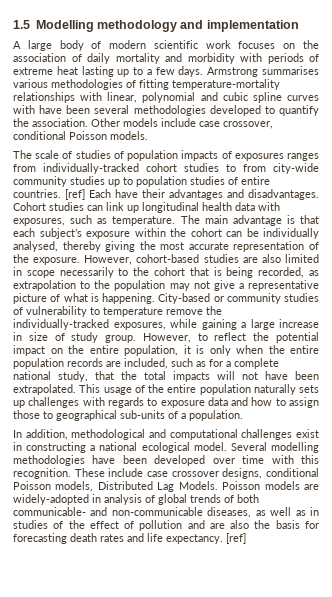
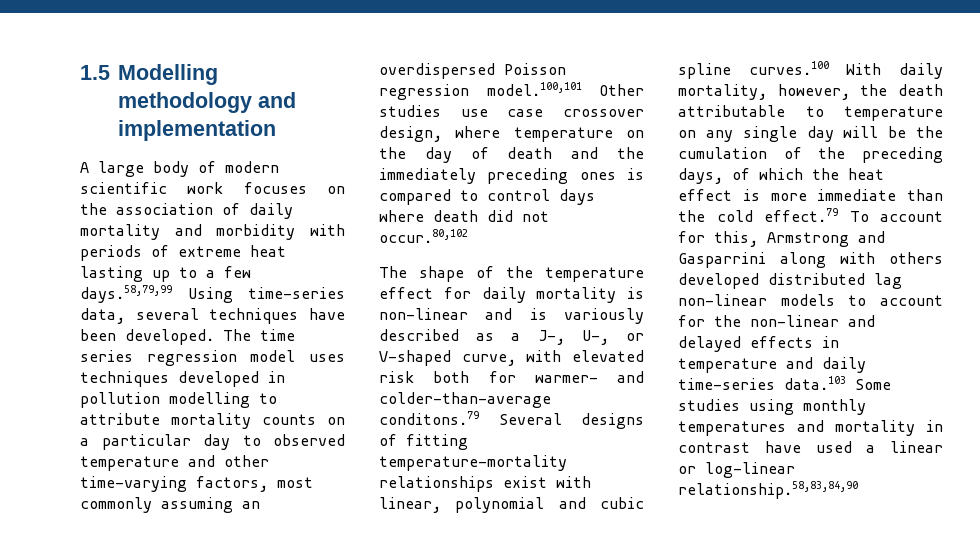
- A large body of modern scientific work focuses on the association of daily mortality and morbidity with periods of extreme heat lasting up to a few days. Armstrong summarises various methodologies of fitting temperature-mortality relationships with linear, polynomial and cubic spline curves with have been several methodologies developed to quantify the association. Other models include case crossover, conditional Poisson models.
- The scale of studies of population impacts of exposures ranges from individually-tracked cohort studies to from city-wide community studies up to population studies of entire countries. [ref] Each have their advantages and disadvantages. Cohort studies can link up longitudinal health data with exposures, such as temperature. The main advantage is that each subject’s exposure within the cohort can be individually analysed, thereby giving the most accurate representation of the exposure. However, cohort-based studies are also limited in scope necessarily to the cohort that is being recorded, as extrapolation to the population may not give a representative picture of what is happening. City-based or community studies of vulnerability to temperature remove the individually-tracked exposures, while gaining a large increase in size of study group. However, to reflect the potential impact on the entire population, it is only when the entire population records are included, such as for a complete national study, that the total impacts will not have been extrapolated. This usage of the entire population naturally sets up challenges with regards to exposure data and how to assign those to geographical sub-units of a population.
- In addition, methodological and computational challenges exist in constructing a national ecological model. Several modelling methodologies have been developed over time with this recognition. These include case crossover designs, conditional Poisson models, Distributed Lag Models. Poisson models are widely-adopted in analysis of global trends of both communicable- and non-communicable diseases, as well as in studies of the effect of pollution and are also the basis for forecasting death rates and life expectancy. [ref]
+ A large body of modern scientific work focuses on the association of daily mortality and morbidity with periods of extreme heat lasting up to a few days.58,79,99 Using time-series data, several techniques have been developed. The time series regression model uses techniques developed in pollution modelling to attribute mortality counts on a particular day to observed temperature and other time-varying factors, most commonly assuming an overdispersed Poisson regression model.100,101 Other studies use case crossover design, where temperature on the day of death and the immediately preceding ones is compared to control days where death did not occur.80,102
+ The shape of the temperature effect for daily mortality is non-linear and is variously described as a J-, U-, or V-shaped curve, with elevated risk both for warmer- and colder-than-average conditons.79 Several designs of fitting temperature-mortality relationships exist with linear, polynomial and cubic spline curves.100 With daily mortality, however, the death attributable to temperature on any single day will be the cumulation of the preceding days, of which the heat effect is more immediate than the cold effect.79 To account for this, Armstrong and Gasparrini along with others developed distributed lag non-linear models to account for the non-linear and delayed effects in temperature and daily time-series data.103 Some studies using monthly temperatures and mortality in contrast have used a linear or log-linear relationship.58,83,84,90

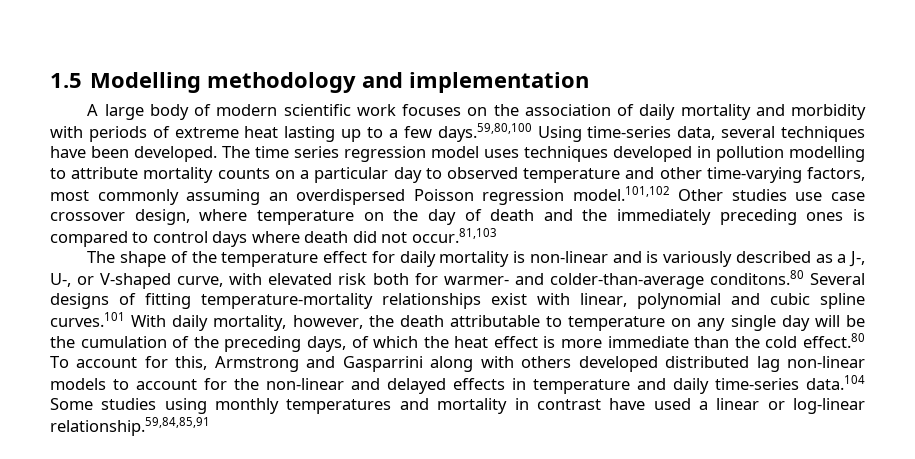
- A large body of modern scientific work focuses on the association of daily mortality and morbidity with periods of extreme heat lasting up to a few days.58,79,99 Using time-series data, several techniques have been developed.
+ A large body of modern scientific work focuses on the association of daily mortality and morbidity with periods of extreme heat lasting up to a few days.59,80,100 Using time-series data, several techniques have been developed.
- The time series regression model uses techniques developed in pollution modelling to attribute mortality counts on a particular day to observed temperature and other time-varying factors, most commonly assuming an overdispersed Poisson regression model.100,101 Other studies use case crossover design, where temperature on the day of death and the immediately preceding ones is compared to control days where death did not occur.80,102
+ The time series regression model uses techniques developed in pollution modelling to attribute mortality counts on a particular day to observed temperature and other time-varying factors, most commonly assuming an overdispersed Poisson regression model.101,102 Other studies use case crossover design, where temperature on the day of death and the immediately preceding ones is compared to control days where death did not occur.81,103
- The shape of the temperature effect for daily mortality is non-linear and is variously described as a J-, U-, or V-shaped curve, with elevated risk both for warmer- and colder-than-average conditons.79 Several designs of fitting temperature-mortality relationships exist with linear, polynomial and cubic spline curves.100 With daily mortality, however, the death attributable to temperature on any single day will be the cumulation of the preceding days, of which the heat effect is more immediate than the cold effect.79 To account for this, Armstrong and Gasparrini along with others developed distributed lag non-linear models to account for the non-linear and delayed effects in temperature and daily time-series data.103 Some studies using monthly temperatures and mortality in contrast have used a linear or log-linear relationship.58,83,84,90
+ The shape of the temperature effect for daily mortality is non-linear and is variously described as a J-, U-, or V-shaped curve, with elevated risk both for warmer- and colder-than-average conditons.80 Several designs of fitting temperature-mortality relationships exist with linear, polynomial and cubic spline curves.101 With daily mortality, however, the death attributable to temperature on any single day will be the cumulation of the preceding days, of which the heat effect is more immediate than the cold effect.80 To account for this, Armstrong and Gasparrini along with others developed distributed lag non-linear models to account for the non-linear and delayed effects in temperature and daily time-series data.104 Some studies using monthly temperatures and mortality in contrast have used a linear or log-linear relationship.59,84,85,91

